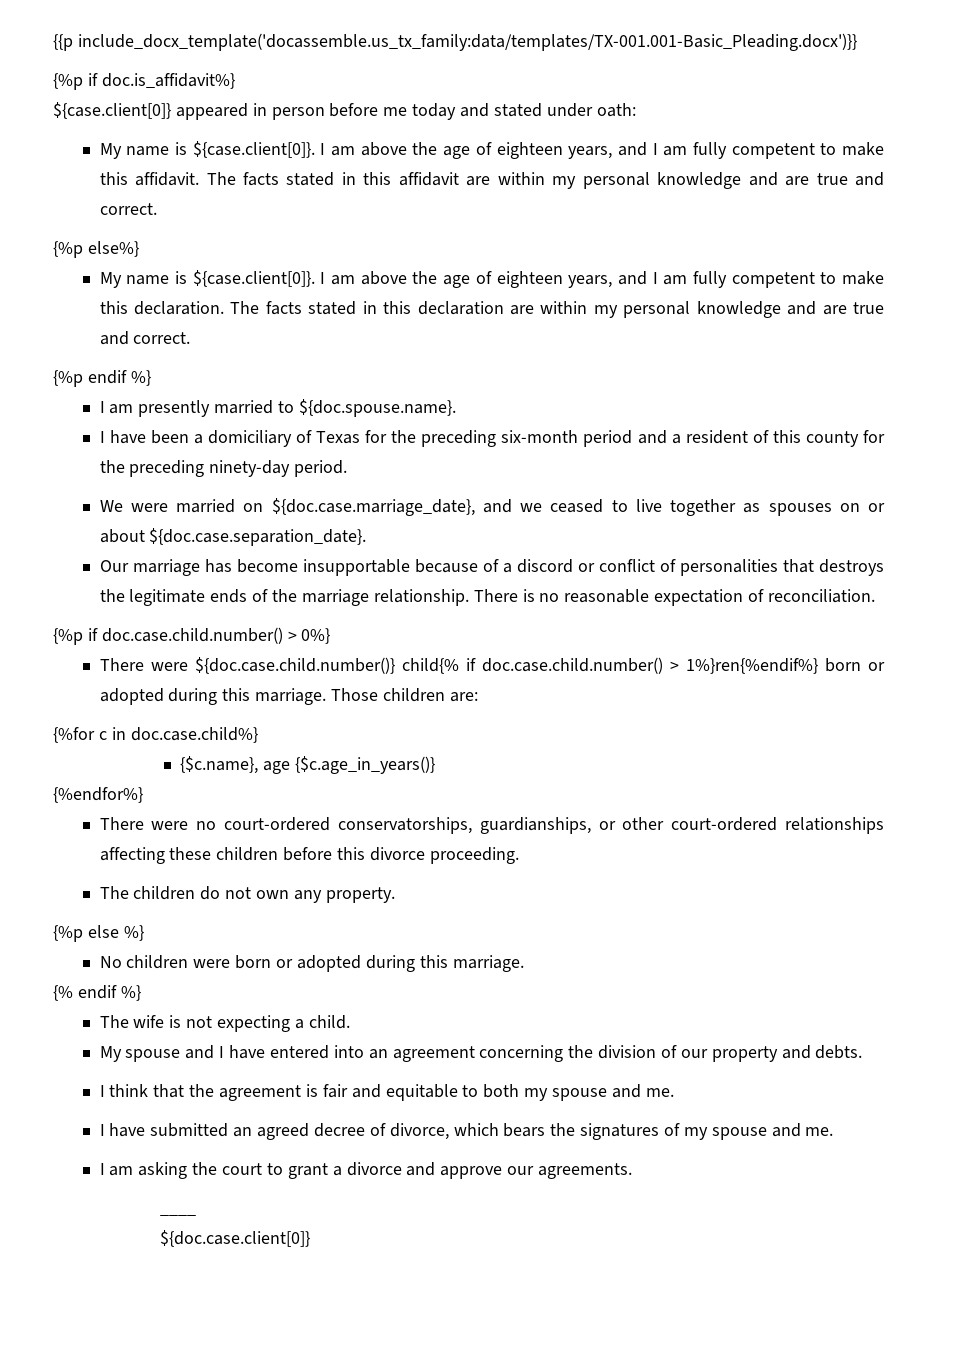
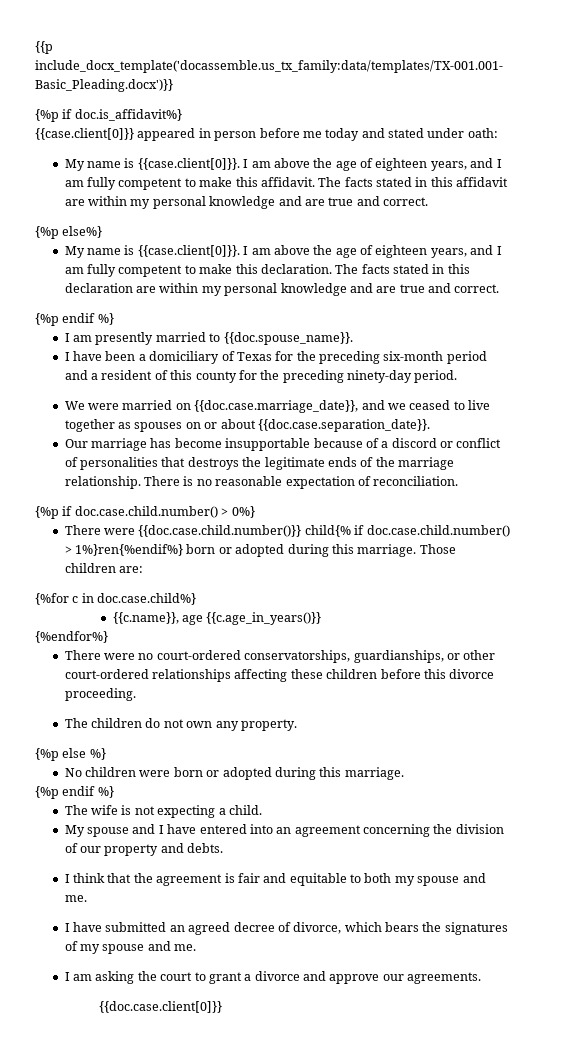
- ${case.client[0]} appeared in person before me today and stated under oath:
+ {{case.client[0]}} appeared in person before me today and stated under oath:
- My name is ${case.client[0]}. I am above the age of eighteen years, and I am fully competent to make this affidavit.
+ My name is {{case.client[0]}}. I am above the age of eighteen years, and I am fully competent to make this affidavit.
- My name is ${case.client[0]}. I am above the age of eighteen years, and I am fully competent to make this declaration.
+ My name is {{case.client[0]}}. I am above the age of eighteen years, and I am fully competent to make this declaration.
- I am presently married to ${doc.spouse.name}.
+ I am presently married to {{doc.spouse_name}}.
- We were married on ${doc.case.marriage_date}, and we ceased to live together as spouses on or about ${doc.case.separation_date}.
+ We were married on {{doc.case.marriage_date}}, and we ceased to live together as spouses on or about {{doc.case.separation_date}}.
- There were ${doc.case.child.number()} child{% if doc.case.child.number() > 1%}ren{%endif%} born or adopted during this marriage.
+ There were {{doc.case.child.number()}} child{% if doc.case.child.number() > 1%}ren{%endif%} born or adopted during this marriage.
- {$c.name}, age {$c.age_in_years()}
+ {{c.name}}, age {{c.age_in_years()}}
  No children were born or adopted during this marriage.
- {% endif %}
+ {%p endif %}
- ____
- ${doc.case.client[0]}
+ {{doc.case.client[0]}}

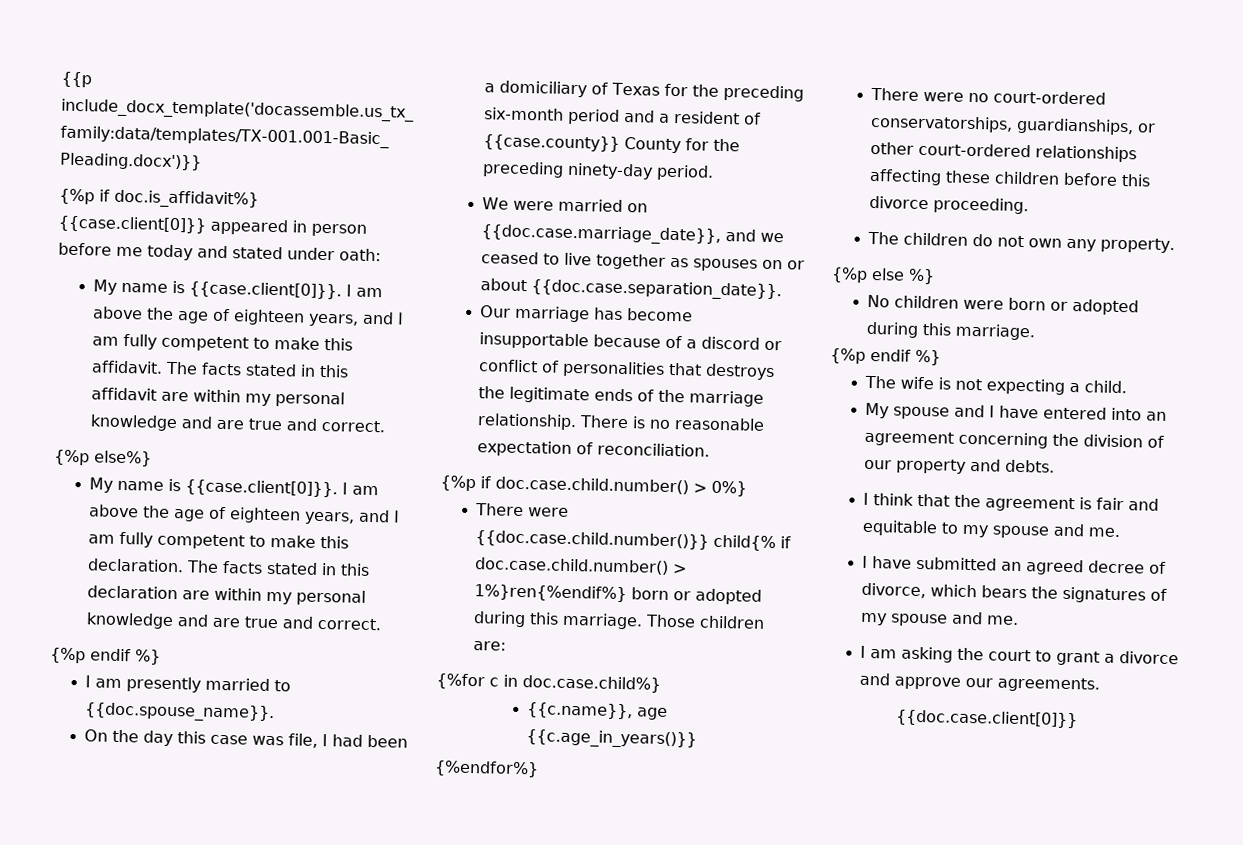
- I have been a domiciliary of Texas for the preceding six-month period and a resident of this county for the preceding ninety-day period.
+ On the day this case was file, I had been a domiciliary of Texas for the preceding six-month period and a resident of {{case.county}} County for the preceding ninety-day period.
- I think that the agreement is fair and equitable to both my spouse and me.
+ I think that the agreement is fair and equitable to my spouse and me.

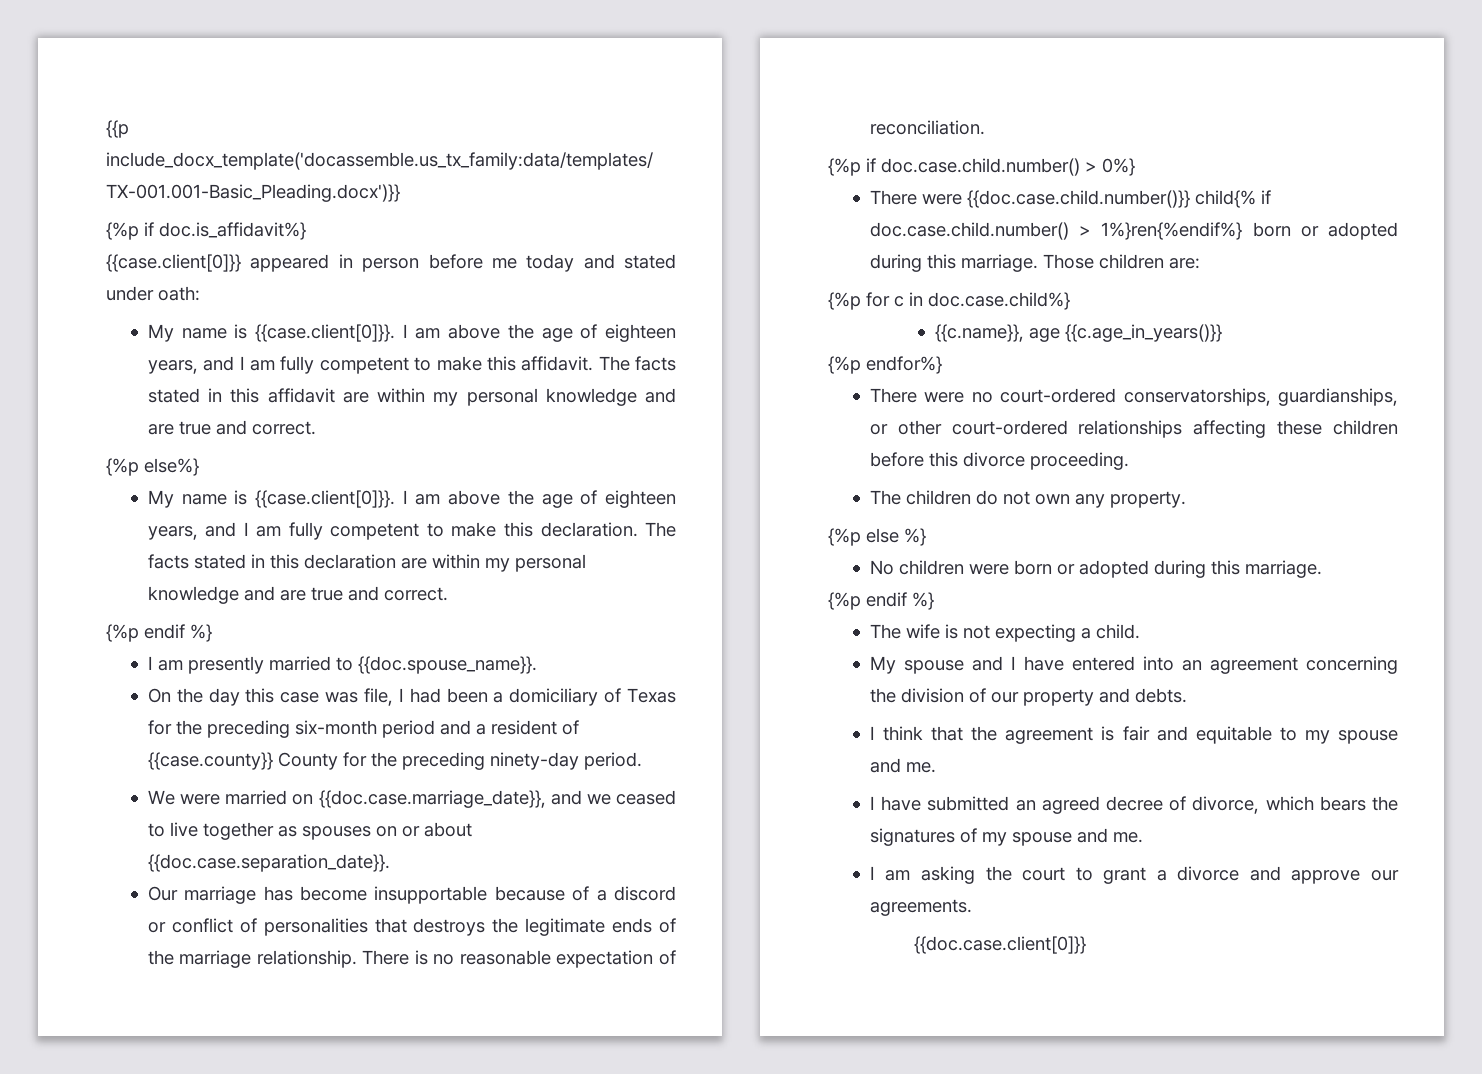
- {%for c in doc.case.child%}
+ {%p for c in doc.case.child%}
- {%endfor%}
+ {%p endfor%}

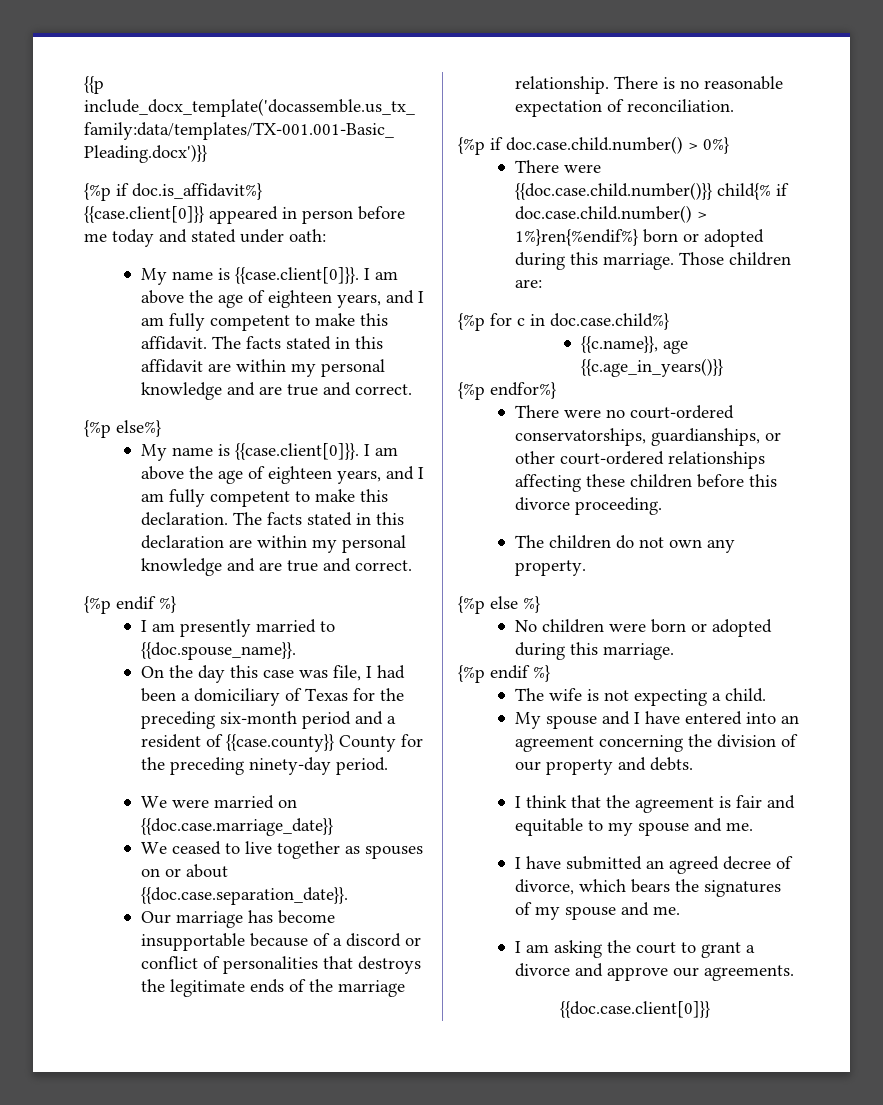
- We were married on {{doc.case.marriage_date}}, and we ceased to live together as spouses on or about {{doc.case.separation_date}}.
+ We were married on {{doc.case.marriage_date}}
+ We ceased to live together as spouses on or about {{doc.case.separation_date}}.

